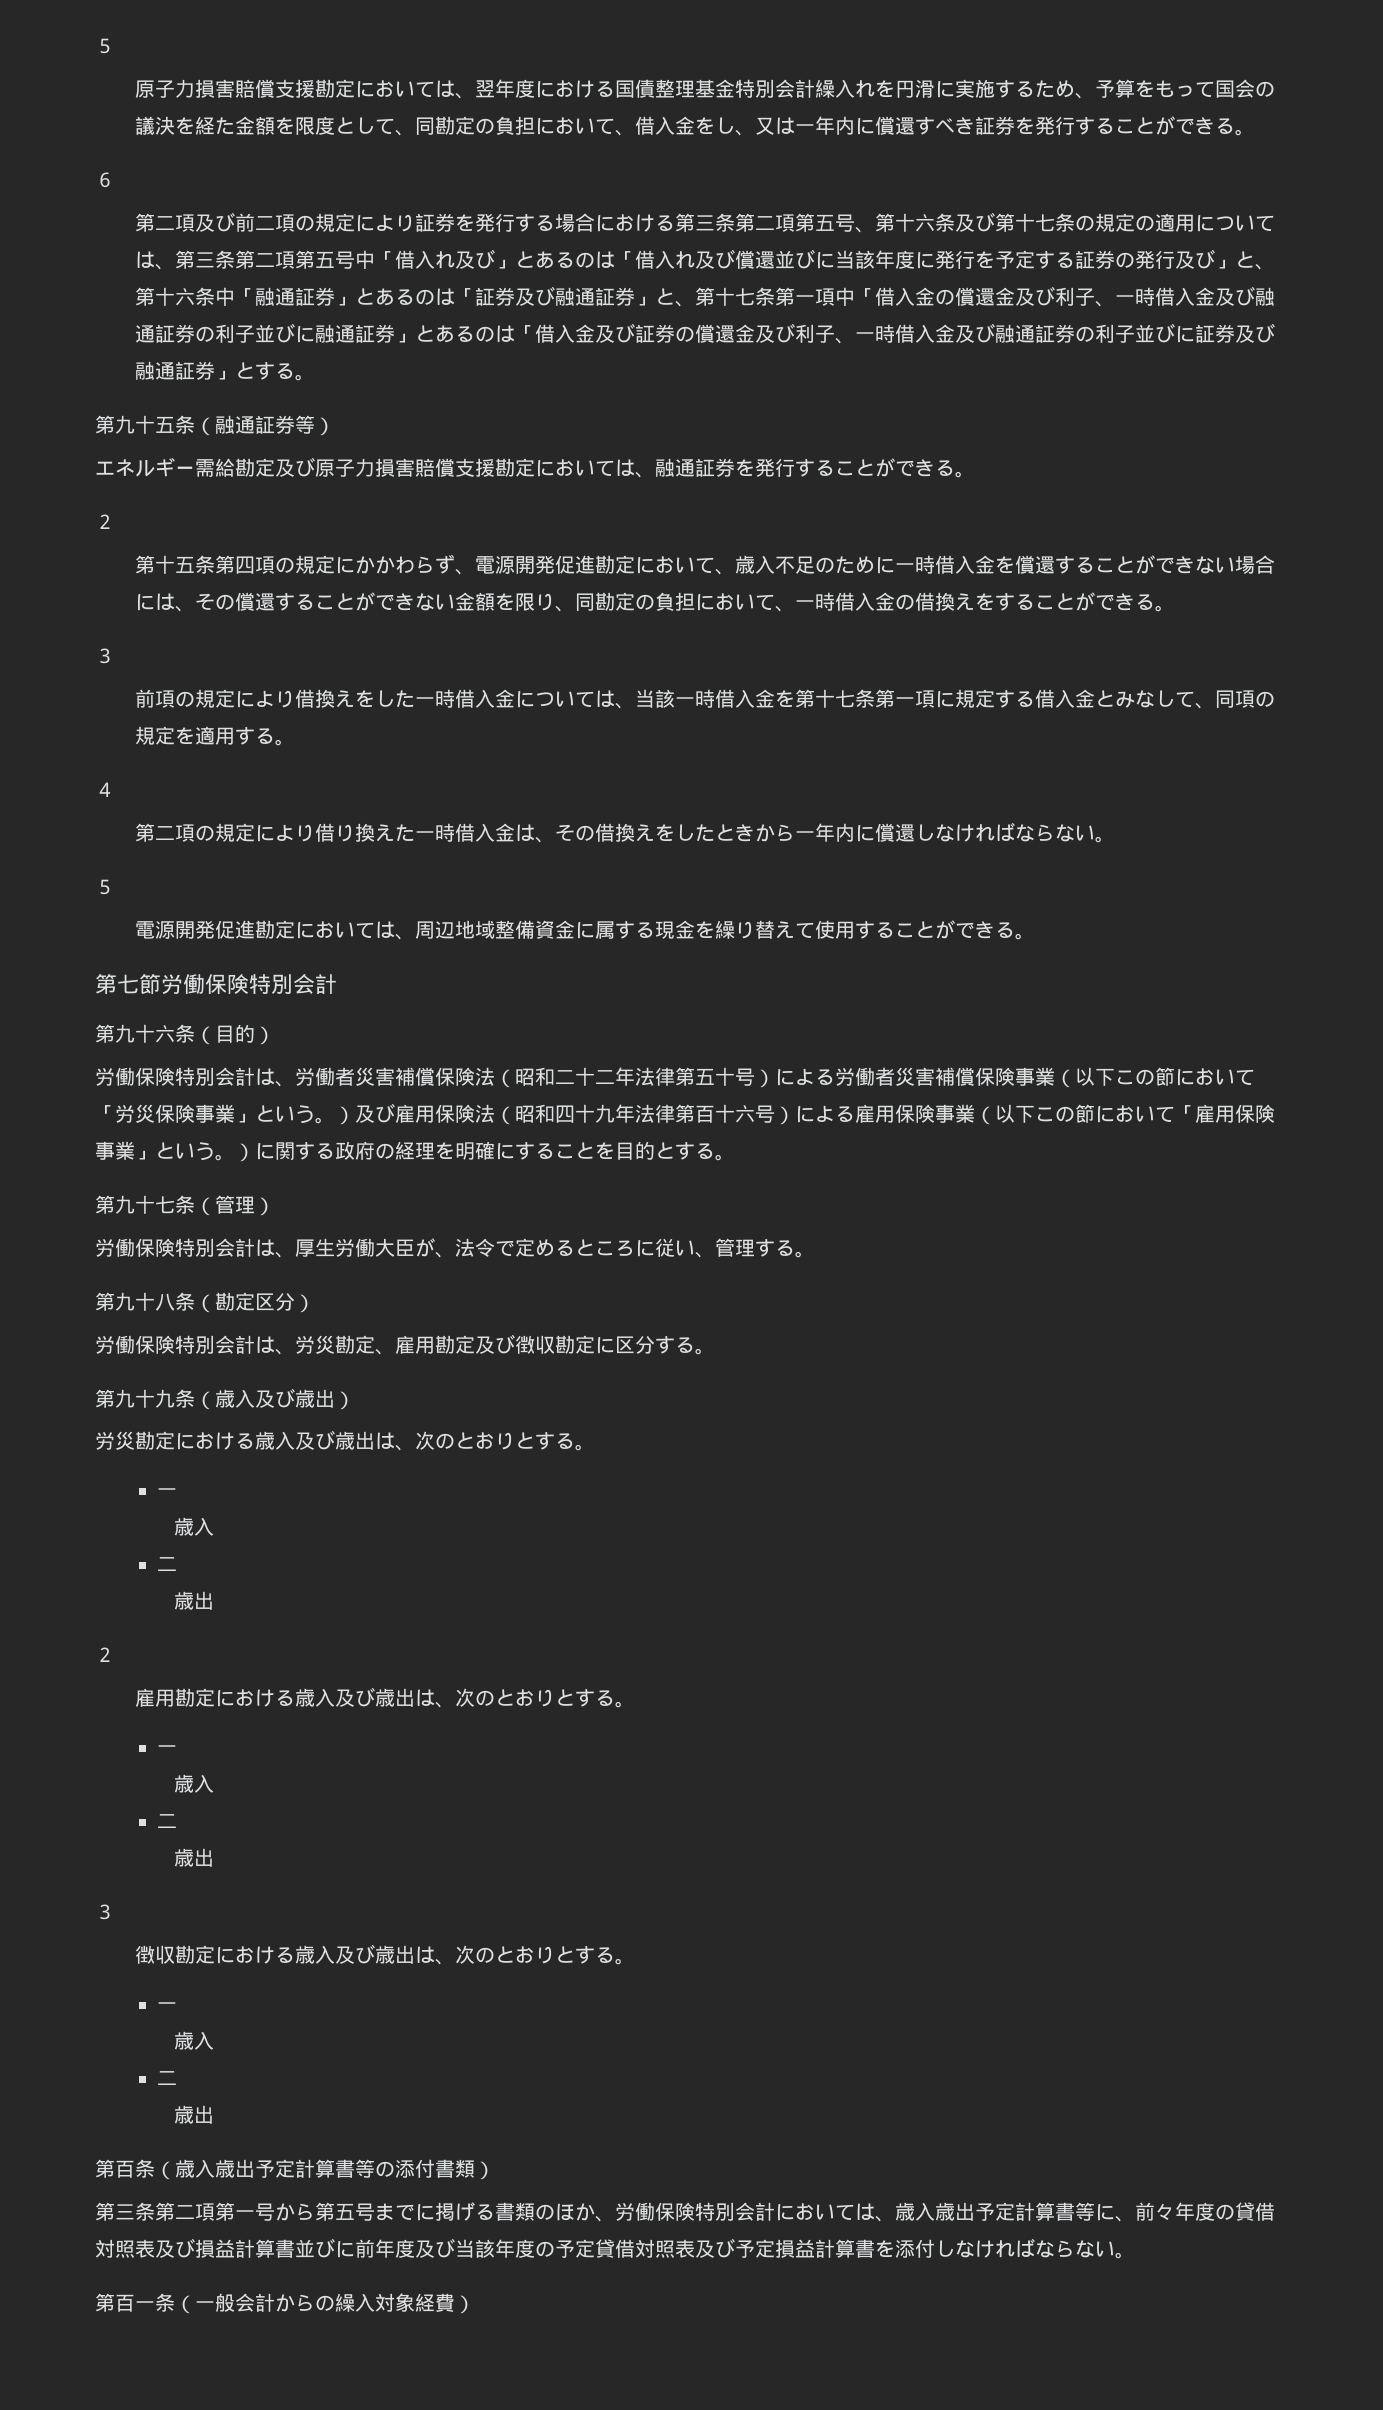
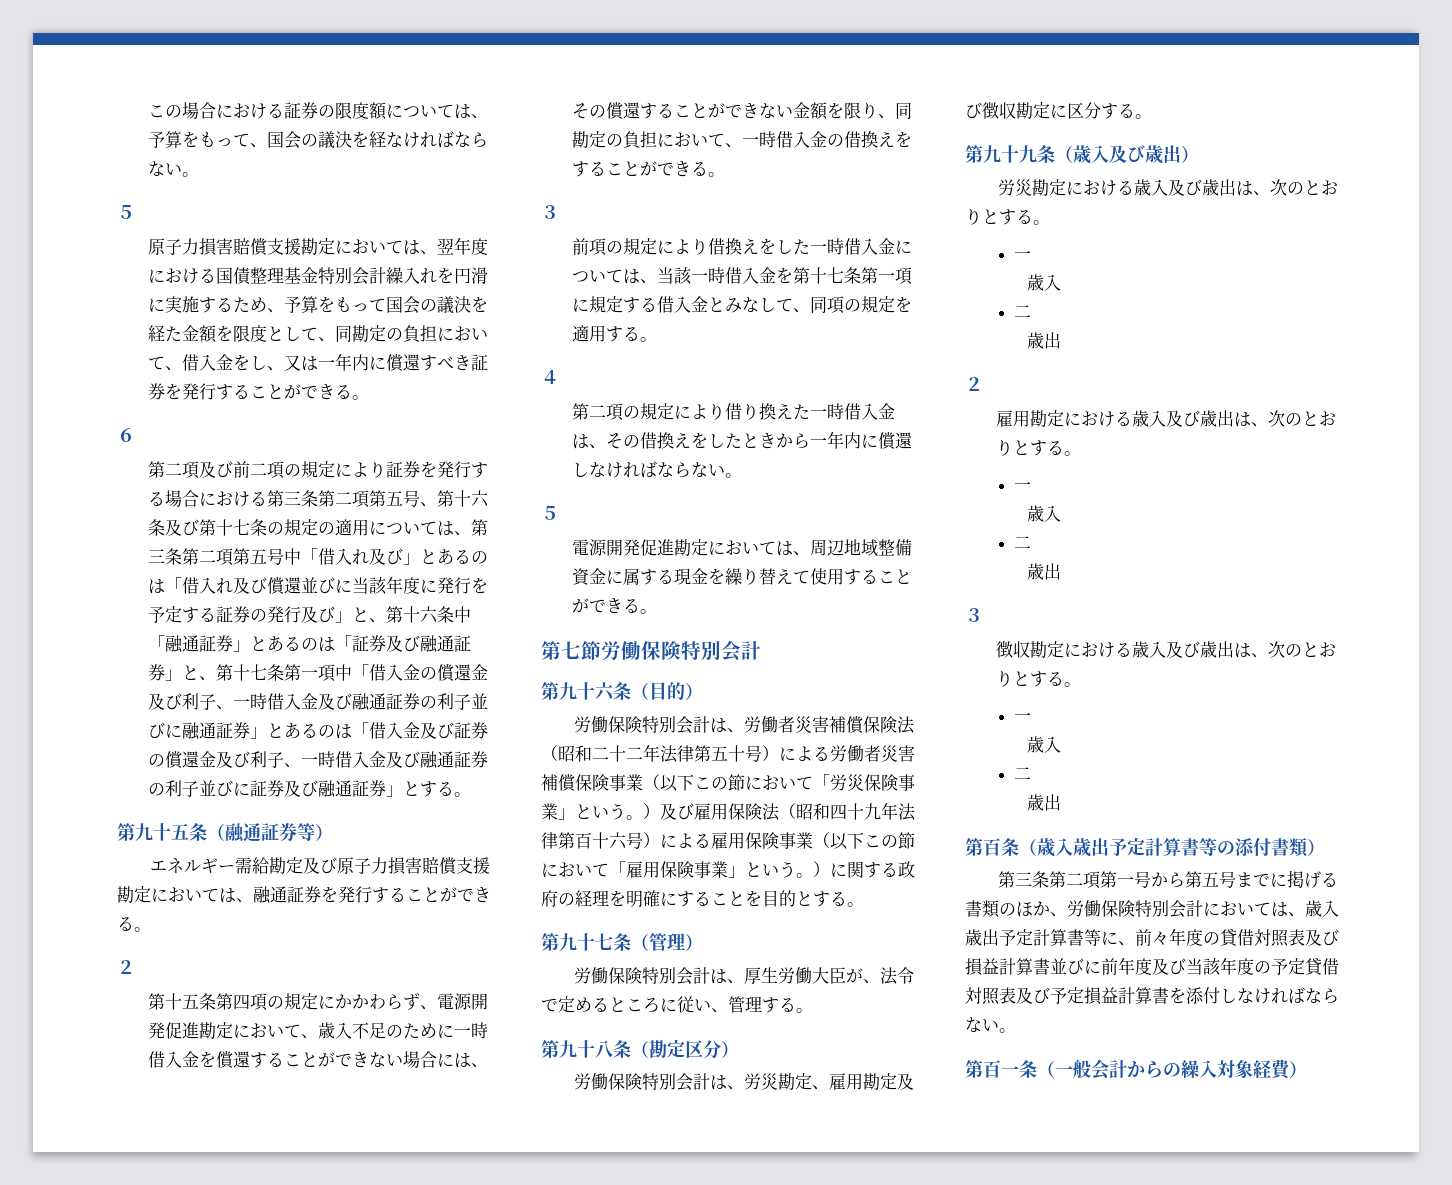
+ この場合における証券の限度額については、予算をもって、国会の議決を経なければならない。

